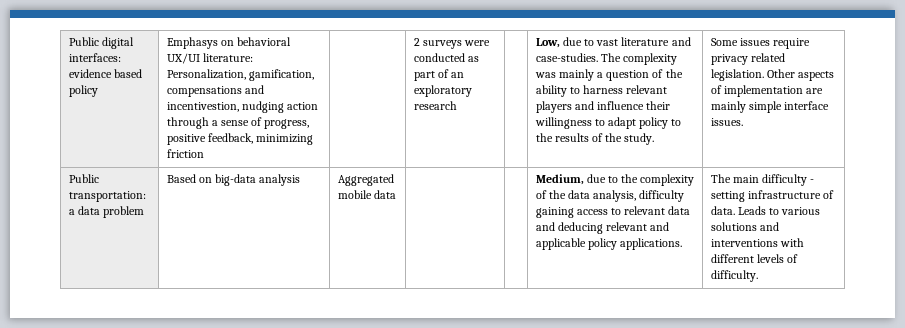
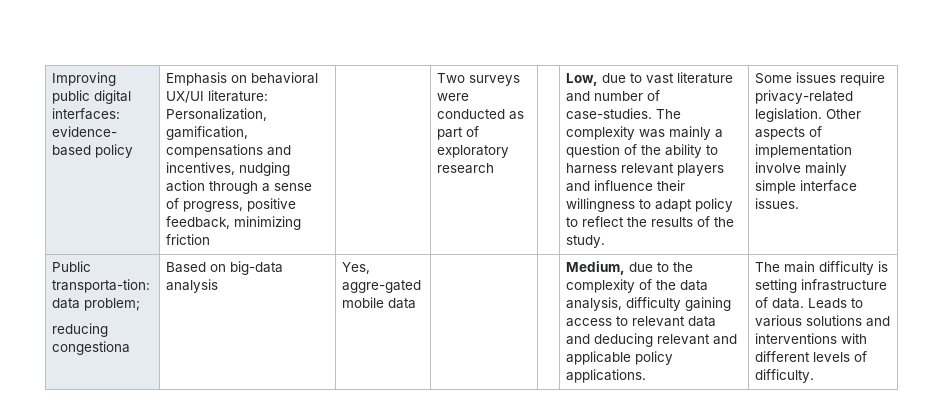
- Public digital interfaces: evidence based policy
+ Improving public digital interfaces: evidence- based policy
- Emphasys on behavioral UX/UI literature: Personalization, gamification, compensations and incentivestion, nudging action through a sense of progress, positive feedback, minimizing friction
+ Emphasis on behavioral UX/UI literature: Personalization, gamification, compensations and incentives, nudging action through a sense of progress, positive feedback, minimizing friction
- 2 surveys were conducted as part of an exploratory research
+ Two surveys were conducted as part of exploratory research
- Low, due to vast literature and case-studies.
+ Low, due to vast literature and number of case-studies.
- The complexity was mainly a question of the ability to harness relevant players and influence their willingness to adapt policy to the results of the study.
+ The complexity was mainly a question of the ability to harness relevant players and influence their willingness to adapt policy to reflect the results of the study.
- Some issues require privacy related legislation.
+ Some issues require privacy-related legislation.
- Other aspects of implementation are mainly simple interface issues.
+ Other aspects of implementation involve mainly simple interface issues.
- Public transportation: a data problem
+ Public transporta-tion: data problem;
+ reducing congestiona
- Aggregated mobile data
+ Yes, aggre-gated mobile data
- The main difficulty - setting infrastructure of data.
+ The main difficulty is setting infrastructure of data.

